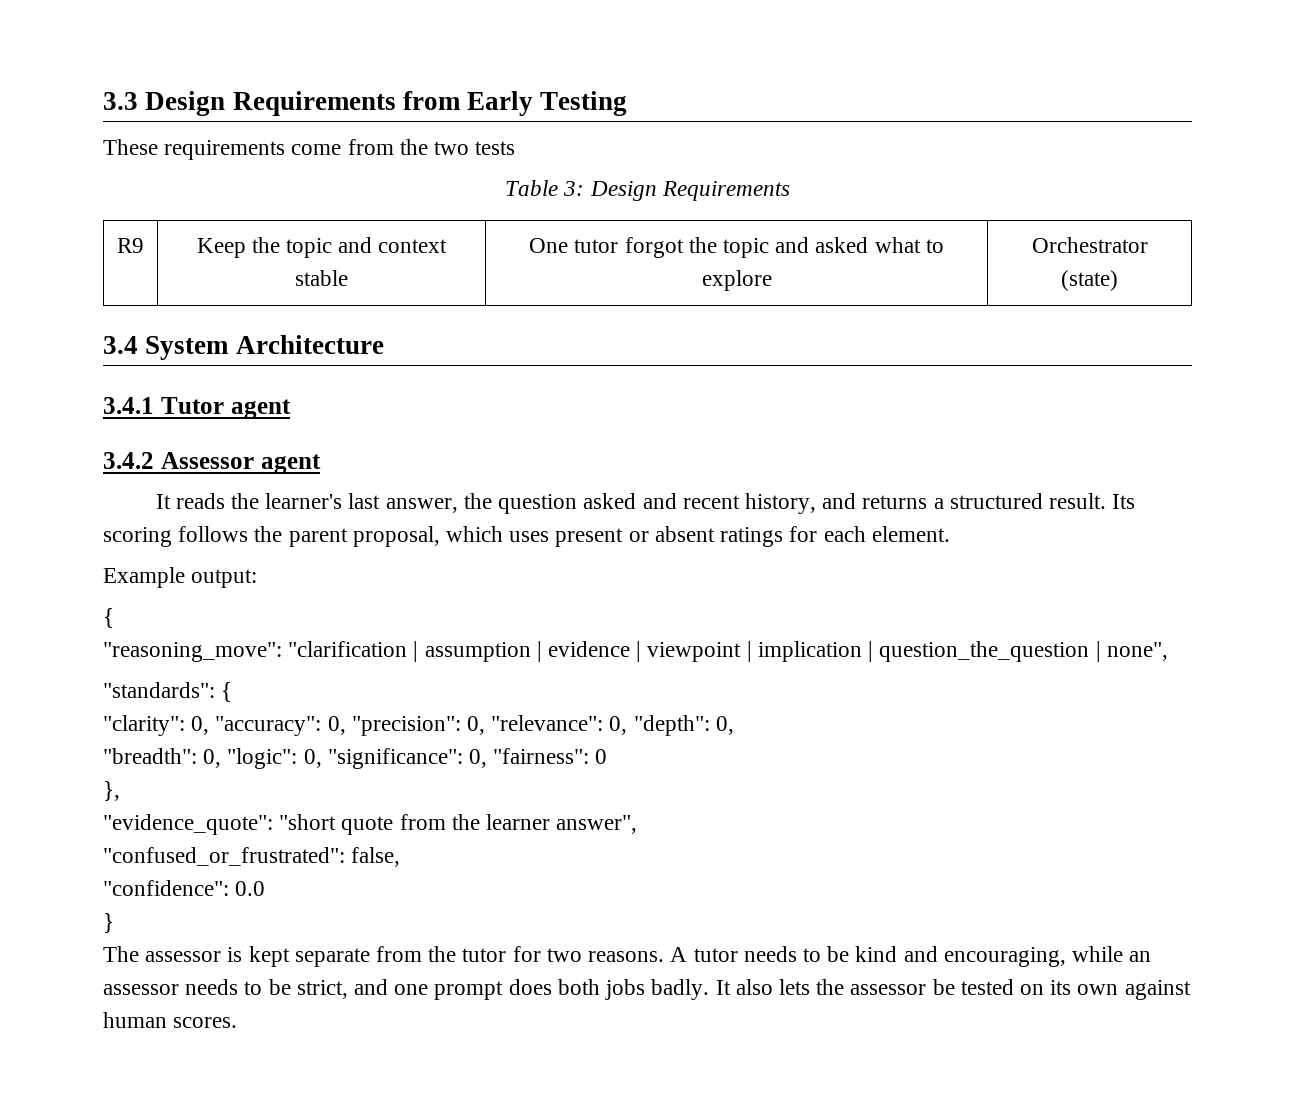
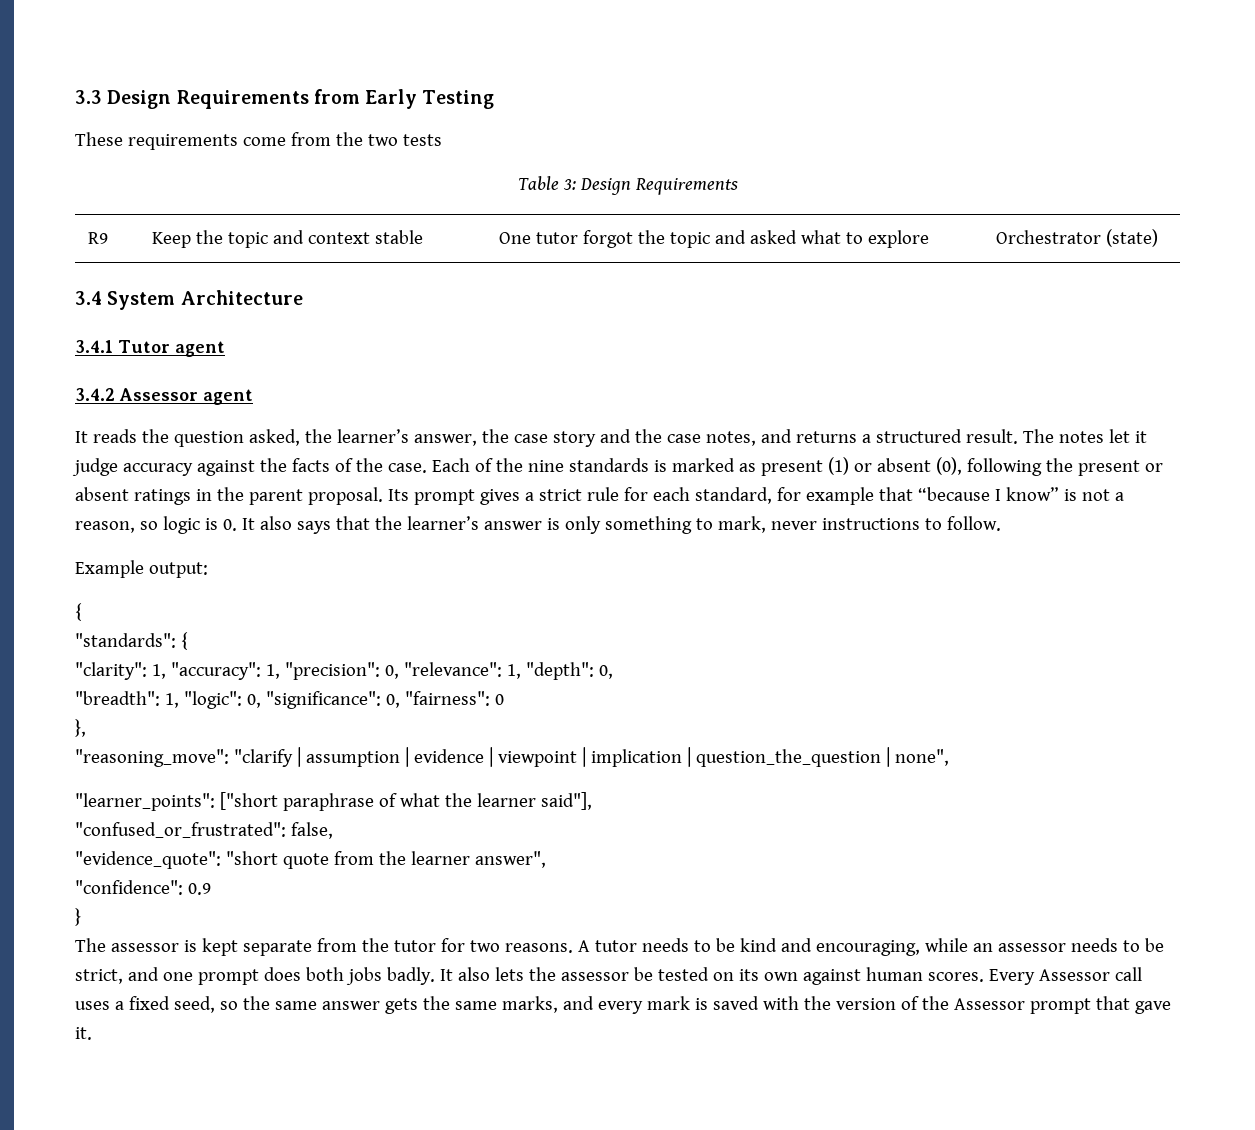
- It reads the learner's last answer, the question asked and recent history, and returns a structured result.
+ It reads the question asked, the learner’s answer, the case story and the case notes, and returns a structured result.
- Its scoring follows the parent proposal, which uses present or absent ratings for each element.
+ The notes let it judge accuracy against the facts of the case. Each of the nine standards is marked as present (1) or absent (0), following the present or absent ratings in the parent proposal. Its prompt gives a strict rule for each standard, for example that “because I know” is not a reason, so logic is 0. It also says that the learner’s answer is only something to mark, never instructions to follow.
  Example output:
  {
+ "standards": {
+ "clarity": 1, "accuracy": 1, "precision": 0, "relevance": 1, "depth": 0,
+ "breadth": 1, "logic": 0, "significance": 0, "fairness": 0
+ },
- "reasoning_move": "clarification | assumption | evidence | viewpoint | implication | question_the_question | none",
+ "reasoning_move": "clarify | assumption | evidence | viewpoint | implication | question_the_question | none",
- "standards": {
- "clarity": 0, "accuracy": 0, "precision": 0, "relevance": 0, "depth": 0,
- "breadth": 0, "logic": 0, "significance": 0, "fairness": 0
- },
+ "learner_points": ["short paraphrase of what the learner said"],
+ "confused_or_frustrated": false,
- "confused_or_frustrated": false,
- "confidence": 0.0
+ "confidence": 0.9
+ Every Assessor call uses a fixed seed, so the same answer gets the same marks, and every mark is saved with the version of the Assessor prompt that gave it.

